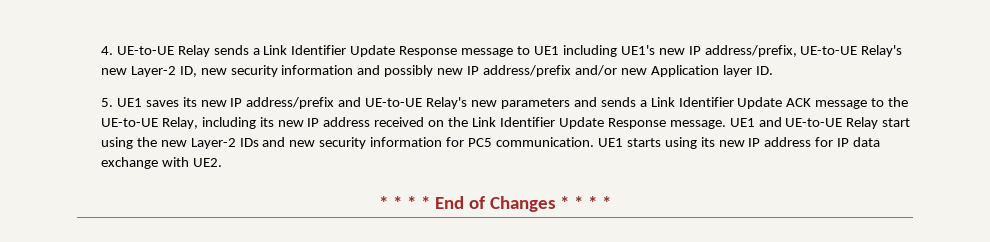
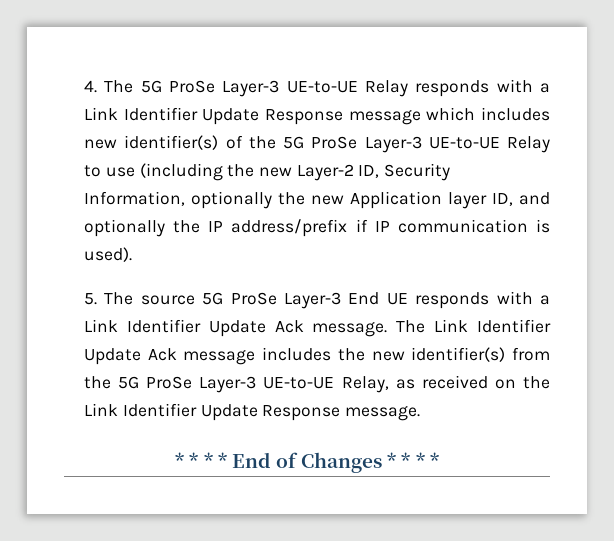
- 4. UE-to-UE Relay sends a Link Identifier Update Response message to UE1 including UE1's new IP address/prefix, UE-to-UE Relay's new Layer-2 ID, new security information and possibly new IP address/prefix and/or new Application layer ID.
- 5. UE1 saves its new IP address/prefix and UE-to-UE Relay's new parameters and sends a Link Identifier Update ACK message to the UE-to-UE Relay, including its new IP address received on the Link Identifier Update Response message. UE1 and UE-to-UE Relay start using the new Layer-2 IDs and new security information for PC5 communication. UE1 starts using its new IP address for IP data exchange with UE2.
+ 4. The 5G ProSe Layer-3 UE-to-UE Relay responds with a Link Identifier Update Response message which includes new identifier(s) of the 5G ProSe Layer-3 UE-to-UE Relay to use (including the new Layer-2 ID, Security Information, optionally the new Application layer ID, and optionally the IP address/prefix if IP communication is used).
+ 5. The source 5G ProSe Layer-3 End UE responds with a Link Identifier Update Ack message. The Link Identifier Update Ack message includes the new identifier(s) from the 5G ProSe Layer-3 UE-to-UE Relay, as received on the Link Identifier Update Response message.

